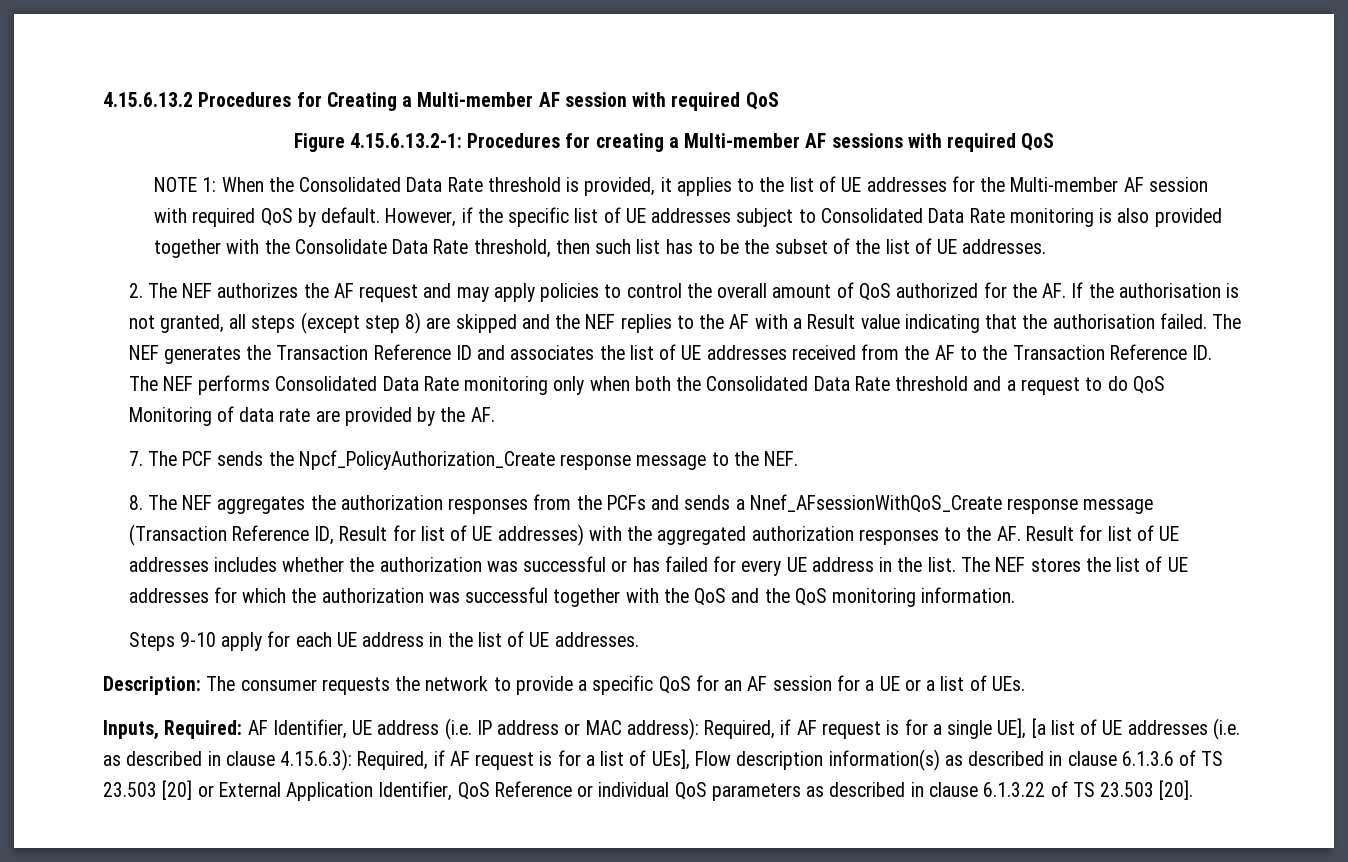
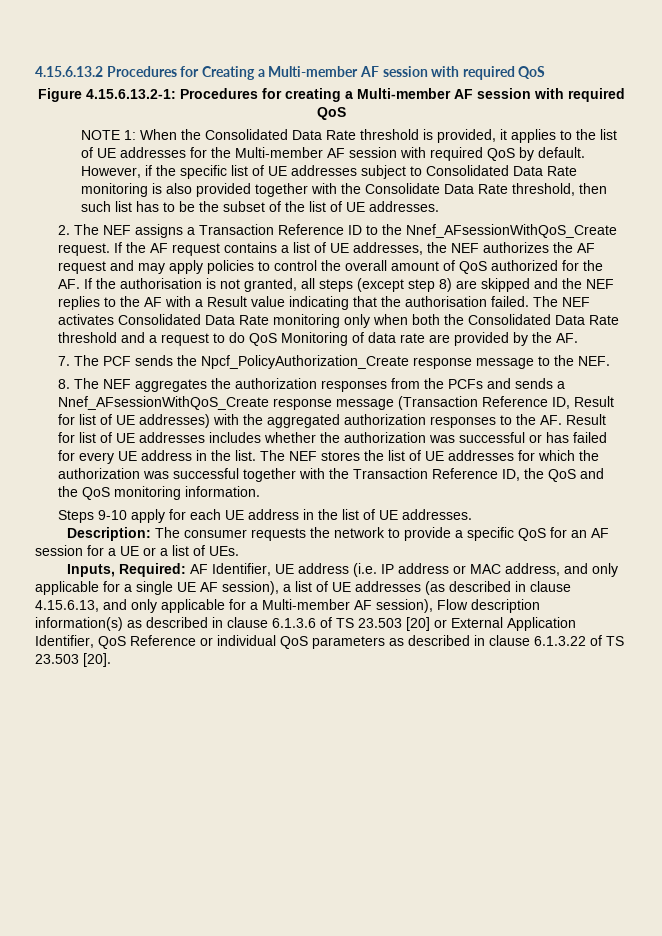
- Figure 4.15.6.13.2-1: Procedures for creating a Multi-member AF sessions with required QoS
+ Figure 4.15.6.13.2-1: Procedures for creating a Multi-member AF session with required QoS
- 2. The NEF authorizes the AF request and may apply policies to control the overall amount of QoS authorized for the AF. If the authorisation is not granted, all steps (except step 8) are skipped and the NEF replies to the AF with a Result value indicating that the authorisation failed.
+ 2. The NEF assigns a Transaction Reference ID to the Nnef_AFsessionWithQoS_Create request. If the AF request contains a list of UE addresses, the NEF authorizes the AF request and may apply policies to control the overall amount of QoS authorized for the AF. If the authorisation is not granted, all steps (except step 8) are skipped and the NEF replies to the AF with a Result value indicating that the authorisation failed.
- The NEF generates the Transaction Reference ID and associates the list of UE addresses received from the AF to the Transaction Reference ID. The NEF performs Consolidated Data Rate monitoring only when both the Consolidated Data Rate threshold and a request to do QoS Monitoring of data rate are provided by the AF.
+ The NEF activates Consolidated Data Rate monitoring only when both the Consolidated Data Rate threshold and a request to do QoS Monitoring of data rate are provided by the AF.
- The NEF stores the list of UE addresses for which the authorization was successful together with the QoS and the QoS monitoring information.
+ The NEF stores the list of UE addresses for which the authorization was successful together with the Transaction Reference ID, the QoS and the QoS monitoring information.
- Inputs, Required: AF Identifier, UE address (i.e. IP address or MAC address): Required, if AF request is for a single UE], [a list of UE addresses (i.e. as described in clause 4.15.6.3): Required, if AF request is for a list of UEs], Flow description information(s) as described in clause 6.1.3.6 of TS 23.503 [20] or External Application Identifier, QoS Reference or individual QoS parameters as described in clause 6.1.3.22 of TS 23.503 [20].
+ Inputs, Required: AF Identifier, UE address (i.e. IP address or MAC address, and only applicable for a single UE AF session), a list of UE addresses (as described in clause 4.15.6.13, and only applicable for a Multi-member AF session), Flow description information(s) as described in clause 6.1.3.6 of TS 23.503 [20] or External Application Identifier, QoS Reference or individual QoS parameters as described in clause 6.1.3.22 of TS 23.503 [20].

